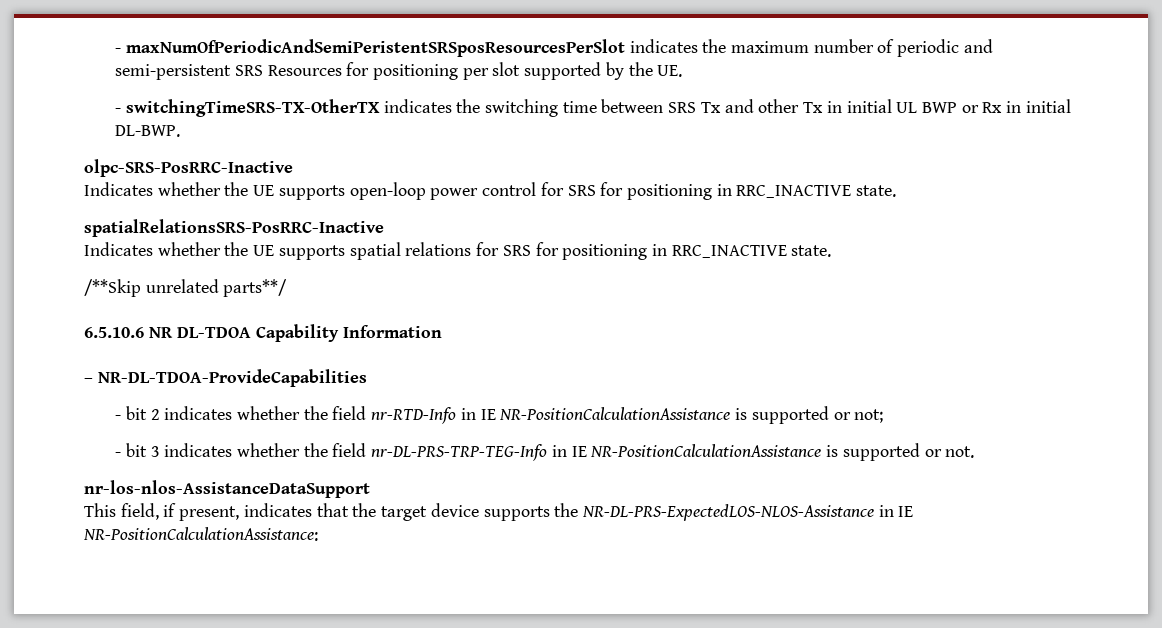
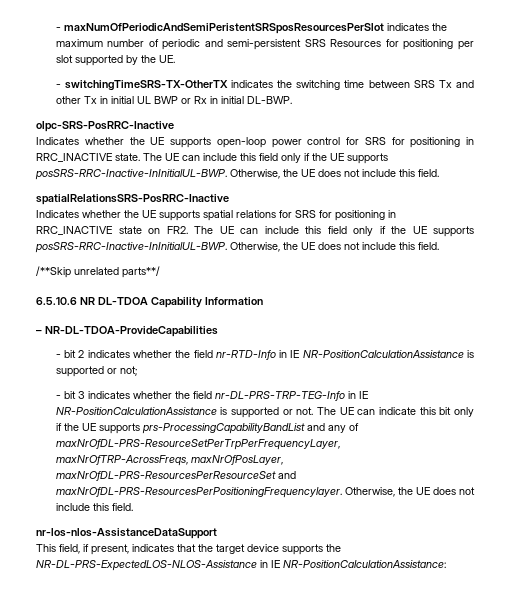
- Indicates whether the UE supports open-loop power control for SRS for positioning in RRC_INACTIVE state.
+ Indicates whether the UE supports open-loop power control for SRS for positioning in RRC_INACTIVE state. The UE can include this field only if the UE supports posSRS-RRC-Inactive-InInitialUL-BWP. Otherwise, the UE does not include this field.
- Indicates whether the UE supports spatial relations for SRS for positioning in RRC_INACTIVE state.
+ Indicates whether the UE supports spatial relations for SRS for positioning in RRC_INACTIVE state on FR2. The UE can include this field only if the UE supports posSRS-RRC-Inactive-InInitialUL-BWP. Otherwise, the UE does not include this field.
+ The UE can indicate this bit only if the UE supports prs-ProcessingCapabilityBandList and any of maxNrOfDL-PRS-ResourceSetPerTrpPerFrequencyLayer, maxNrOfTRP-AcrossFreqs, maxNrOfPosLayer, maxNrOfDL-PRS-ResourcesPerResourceSet and maxNrOfDL-PRS-ResourcesPerPositioningFrequencylayer. Otherwise, the UE does not include this field.

